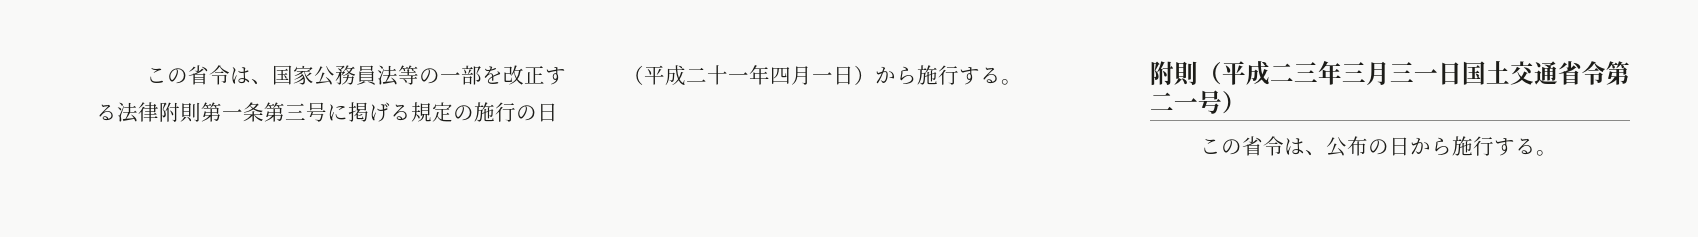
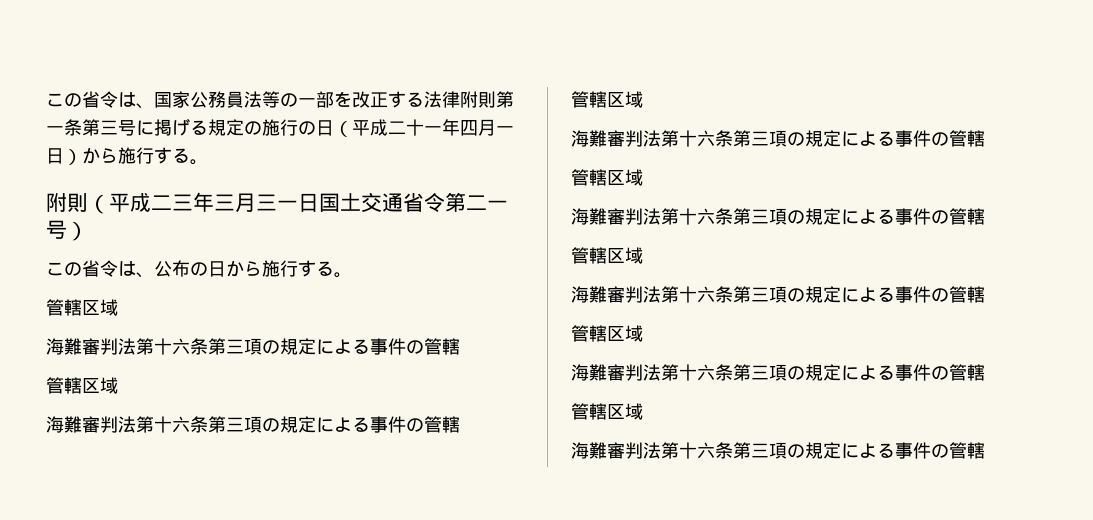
  この省令は、公布の日から施行する。
+ 管轄区域
+ 海難審判法第十六条第三項の規定による事件の管轄
+ 管轄区域
+ 海難審判法第十六条第三項の規定による事件の管轄
+ 管轄区域
+ 海難審判法第十六条第三項の規定による事件の管轄
+ 管轄区域
+ 海難審判法第十六条第三項の規定による事件の管轄
+ 管轄区域
+ 海難審判法第十六条第三項の規定による事件の管轄
+ 管轄区域
+ 海難審判法第十六条第三項の規定による事件の管轄
+ 管轄区域
+ 海難審判法第十六条第三項の規定による事件の管轄

